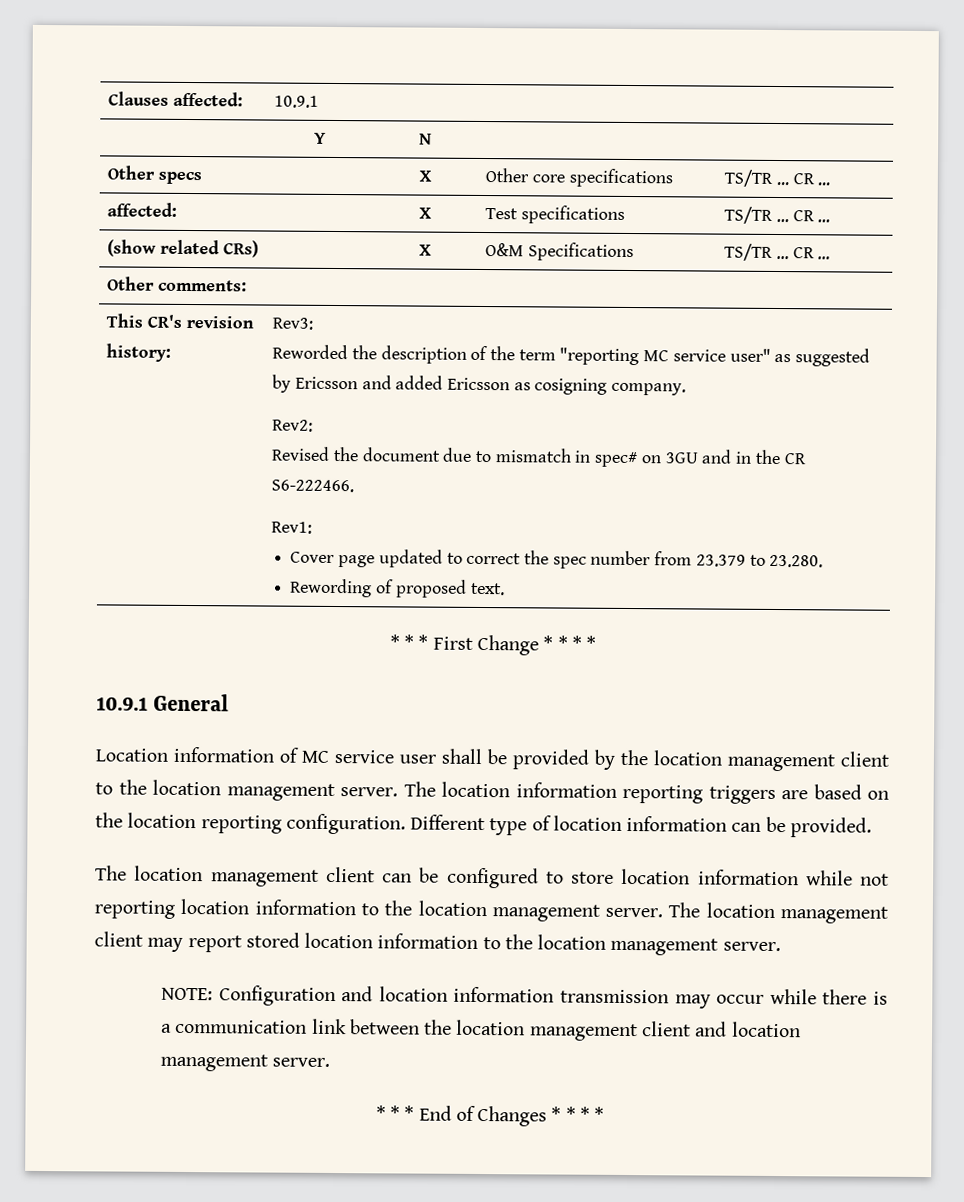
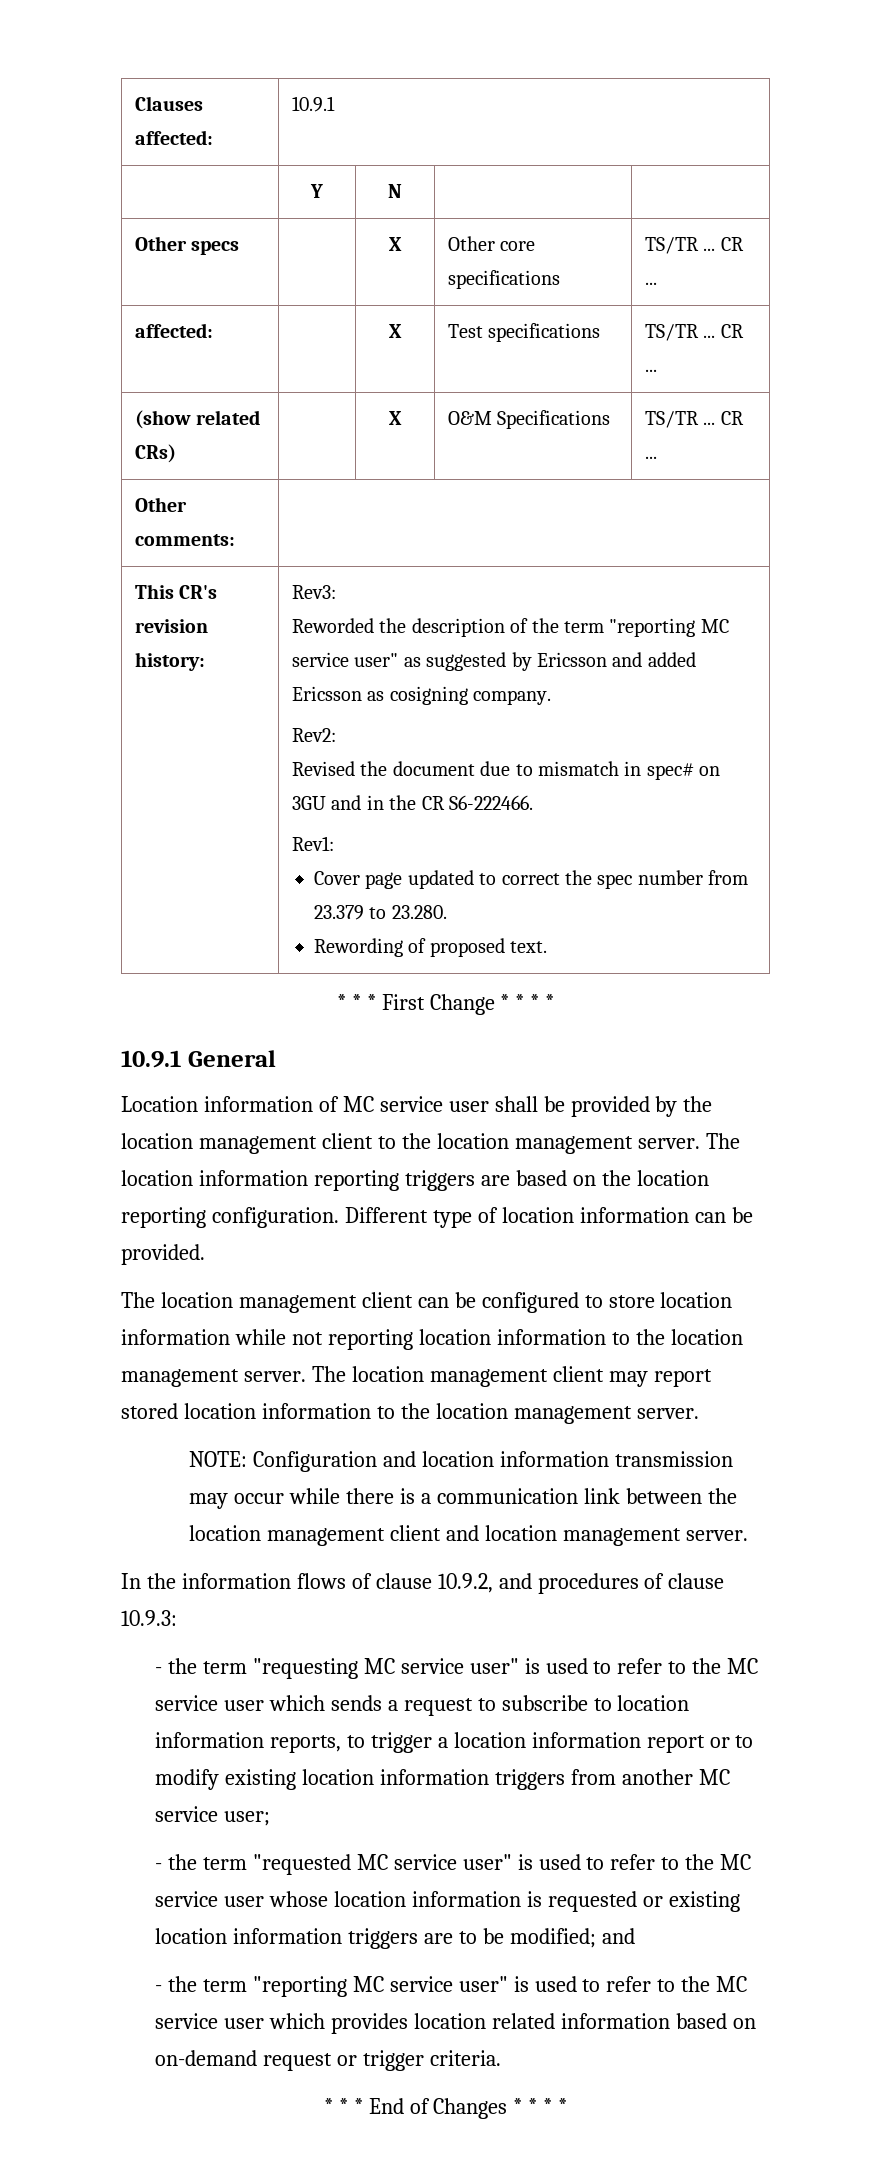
+ In the information flows of clause 10.9.2, and procedures of clause 10.9.3:
+ - the term "requesting MC service user" is used to refer to the MC service user which sends a request to subscribe to location information reports, to trigger a location information report or to modify existing location information triggers from another MC service user;
+ - the term "requested MC service user" is used to refer to the MC service user whose location information is requested or existing location information triggers are to be modified; and
+ - the term "reporting MC service user" is used to refer to the MC service user which provides location related information based on on-demand request or trigger criteria.

